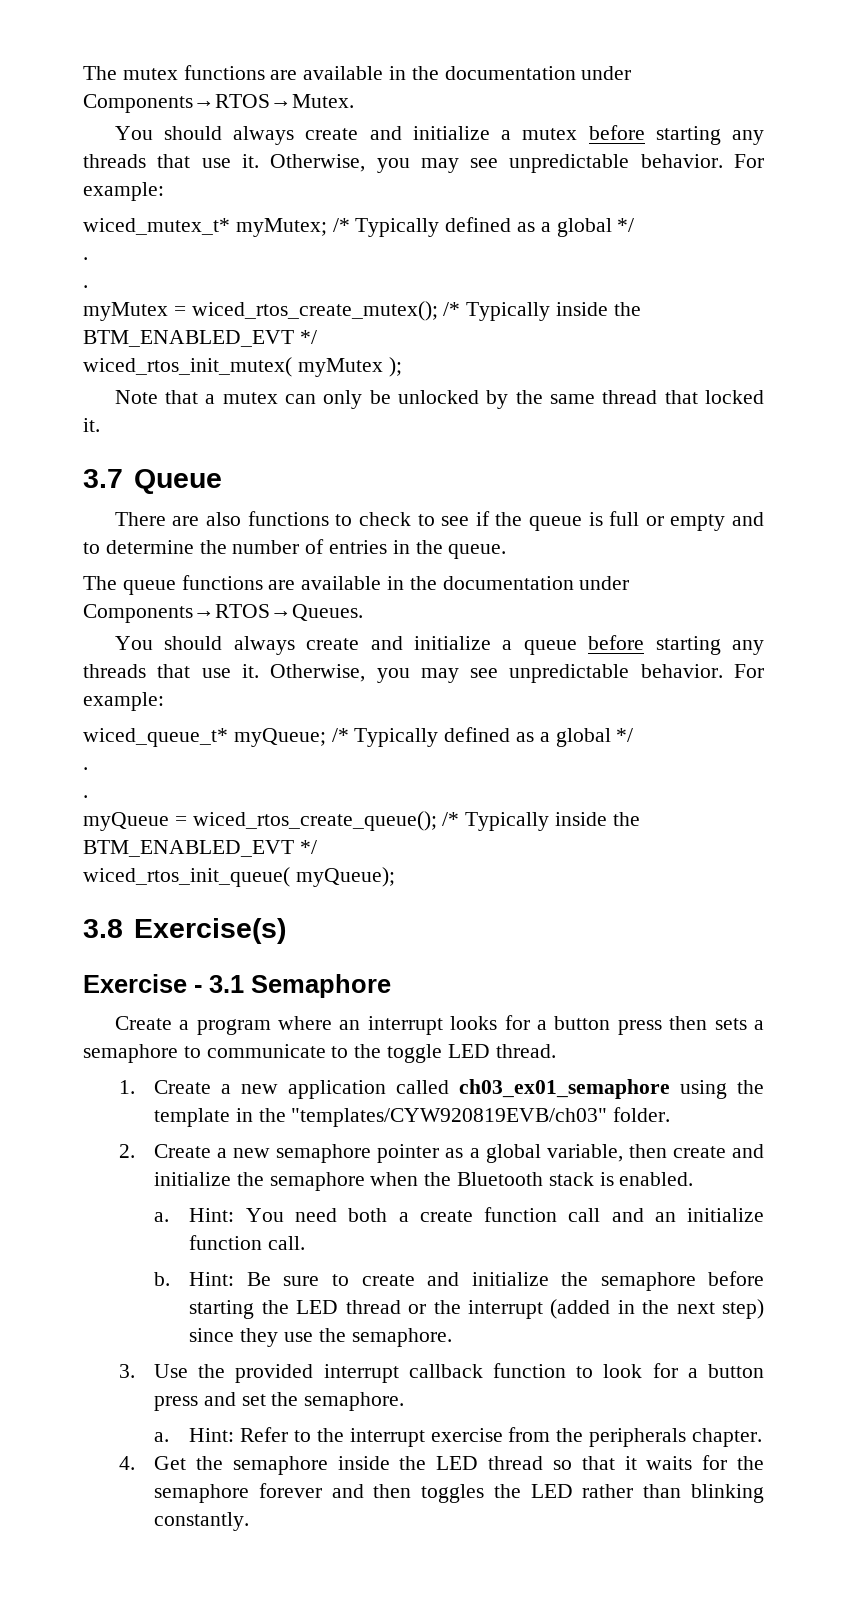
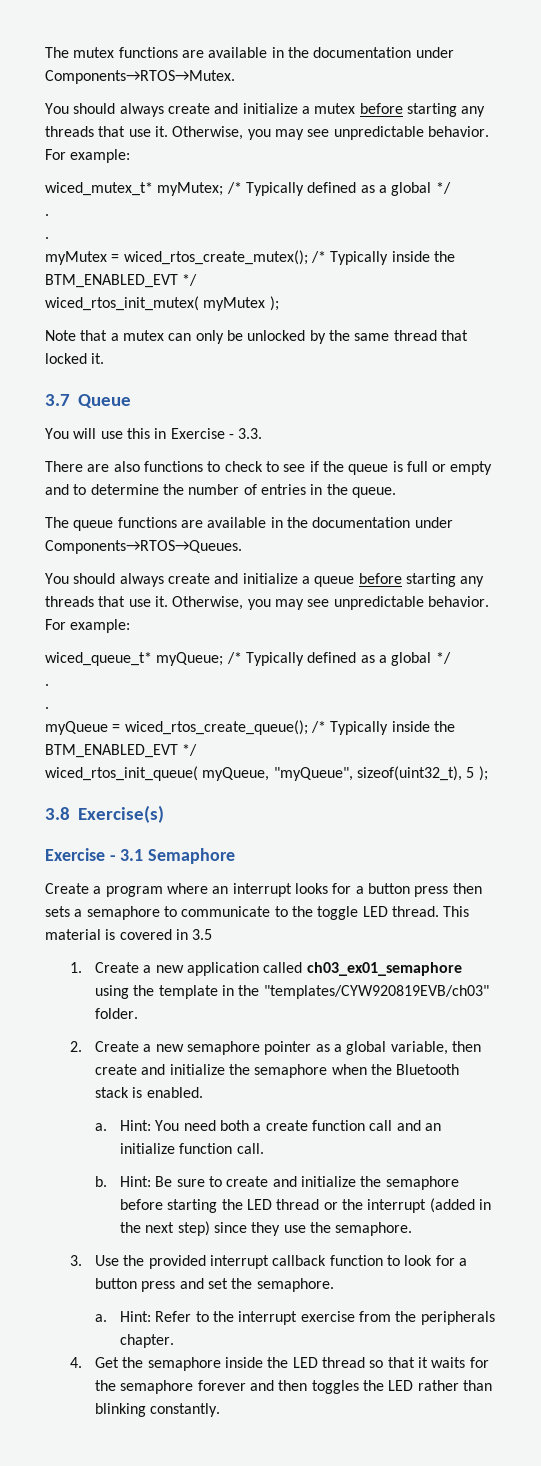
+ You will use this in Exercise - 3.3.
- wiced_rtos_init_queue( myQueue);
+ wiced_rtos_init_queue( myQueue, "myQueue", sizeof(uint32_t), 5 );
+ This material is covered in 3.5

